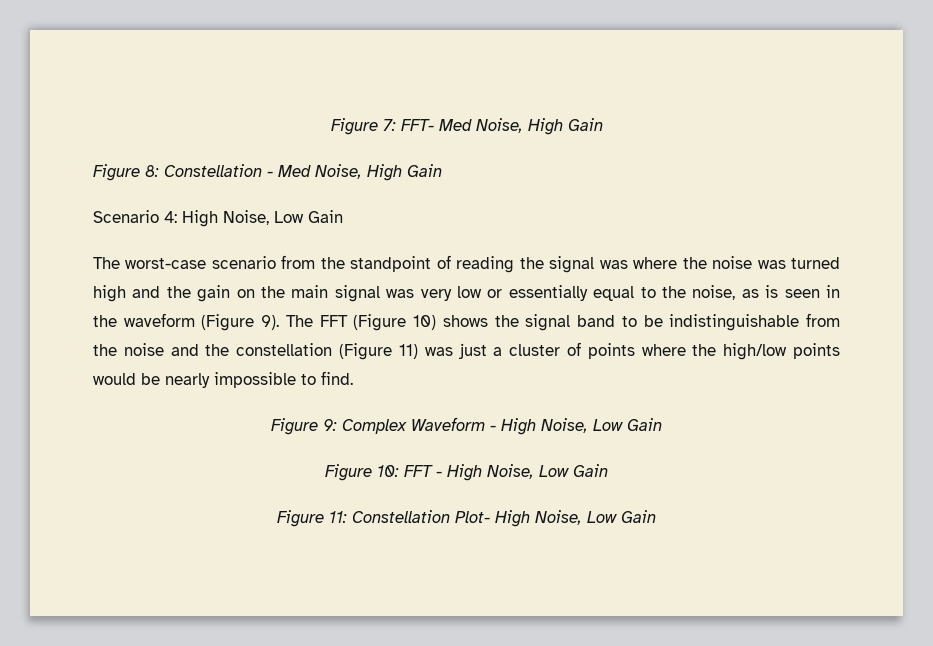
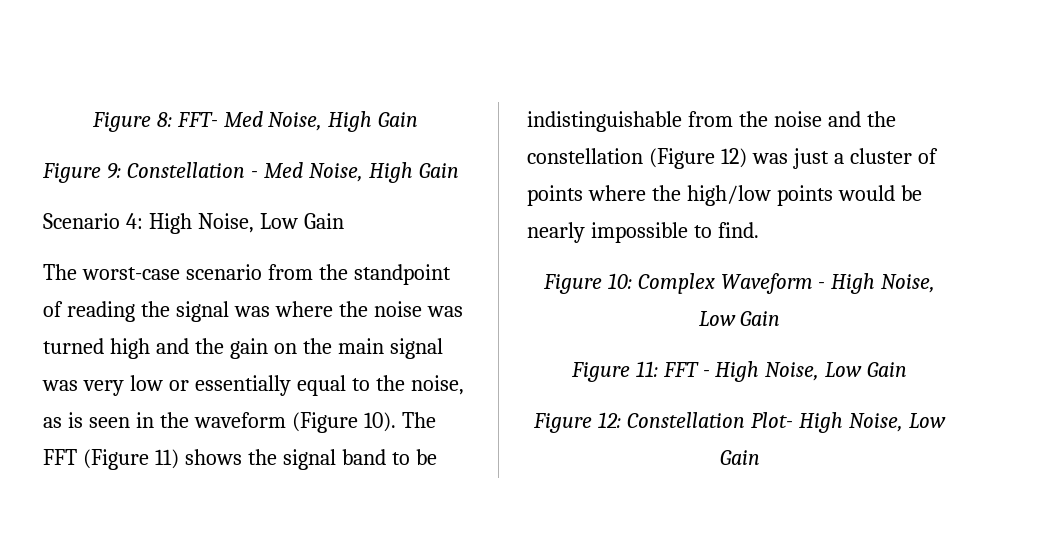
- Figure 7: FFT- Med Noise, High Gain
+ Figure 8: FFT- Med Noise, High Gain
- Figure 8: Constellation - Med Noise, High Gain
+ Figure 9: Constellation - Med Noise, High Gain
- The worst-case scenario from the standpoint of reading the signal was where the noise was turned high and the gain on the main signal was very low or essentially equal to the noise, as is seen in the waveform (Figure 9).
+ The worst-case scenario from the standpoint of reading the signal was where the noise was turned high and the gain on the main signal was very low or essentially equal to the noise, as is seen in the waveform (Figure 10).
- The FFT (Figure 10) shows the signal band to be indistinguishable from the noise and the constellation (Figure 11) was just a cluster of points where the high/low points would be nearly impossible to find.
+ The FFT (Figure 11) shows the signal band to be indistinguishable from the noise and the constellation (Figure 12) was just a cluster of points where the high/low points would be nearly impossible to find.
- Figure 9: Complex Waveform - High Noise, Low Gain
+ Figure 10: Complex Waveform - High Noise, Low Gain
- Figure 10: FFT - High Noise, Low Gain
+ Figure 11: FFT - High Noise, Low Gain
- Figure 11: Constellation Plot- High Noise, Low Gain
+ Figure 12: Constellation Plot- High Noise, Low Gain

